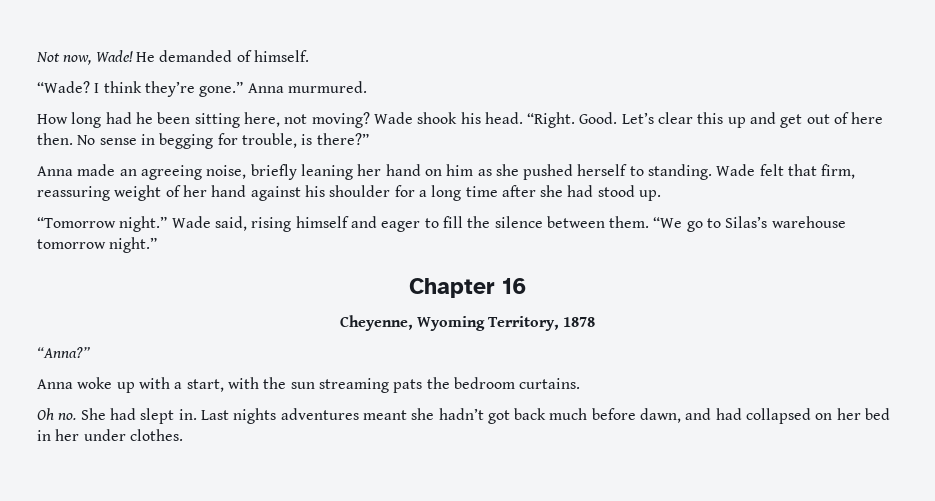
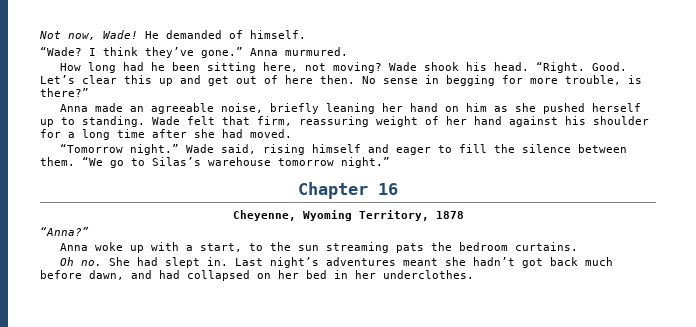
- I think they’re gone.”
+ I think they’ve gone.”
- No sense in begging for trouble, is there?”
+ No sense in begging for more trouble, is there?”
- Anna made an agreeing noise, briefly leaning her hand on him as she pushed herself to standing.
+ Anna made an agreeable noise, briefly leaning her hand on him as she pushed herself up to standing.
- Wade felt that firm, reassuring weight of her hand against his shoulder for a long time after she had stood up.
+ Wade felt that firm, reassuring weight of her hand against his shoulder for a long time after she had moved.
- Anna woke up with a start, with the sun streaming pats the bedroom curtains.
+ Anna woke up with a start, to the sun streaming pats the bedroom curtains.
- Last nights adventures meant she hadn’t got back much before dawn, and had collapsed on her bed in her under clothes.
+ Last night’s adventures meant she hadn’t got back much before dawn, and had collapsed on her bed in her underclothes.

